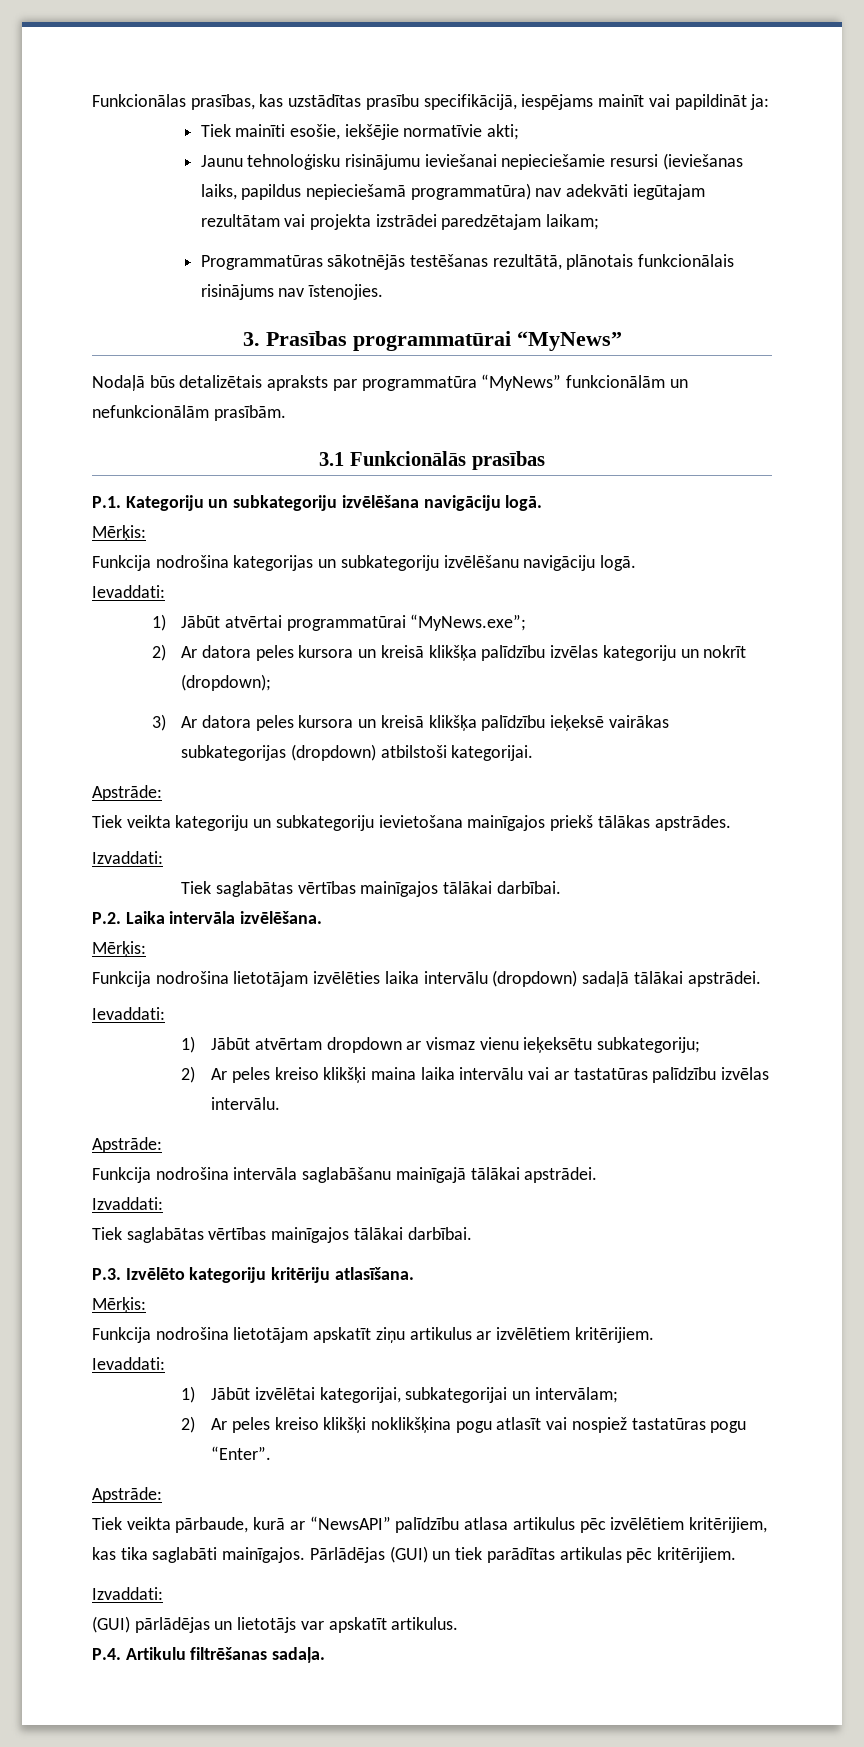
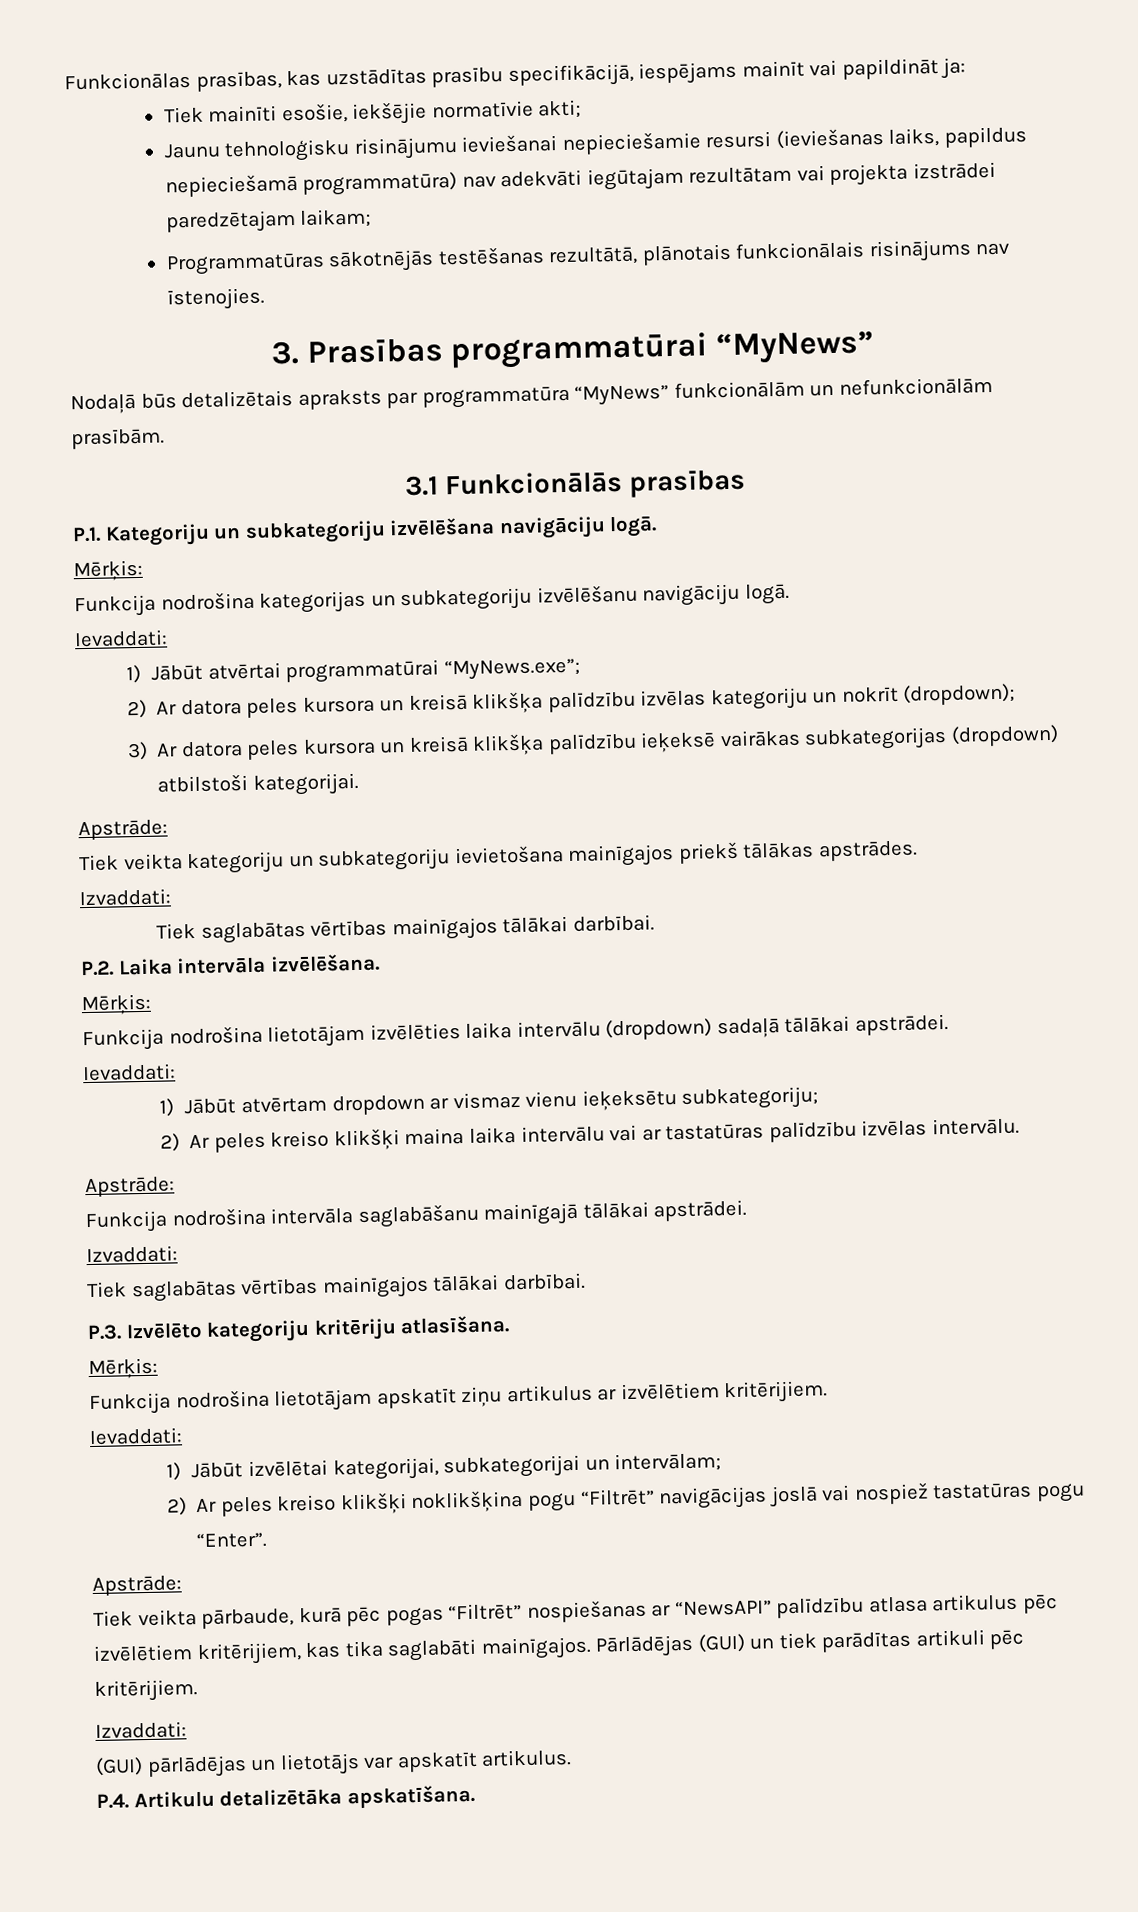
- 2) Ar peles kreiso klikšķi noklikšķina pogu atlasīt vai nospiež tastatūras pogu “Enter”.
+ 2) Ar peles kreiso klikšķi noklikšķina pogu “Filtrēt” navigācijas joslā vai nospiež tastatūras pogu “Enter”.
- Tiek veikta pārbaude, kurā ar “NewsAPI” palīdzību atlasa artikulus pēc izvēlētiem kritērijiem, kas tika saglabāti mainīgajos.
+ Tiek veikta pārbaude, kurā pēc pogas “Filtrēt” nospiešanas ar “NewsAPI” palīdzību atlasa artikulus pēc izvēlētiem kritērijiem, kas tika saglabāti mainīgajos.
- Pārlādējas (GUI) un tiek parādītas artikulas pēc kritērijiem.
+ Pārlādējas (GUI) un tiek parādītas artikuli pēc kritērijiem.
- P.4. Artikulu filtrēšanas sadaļa.
+ P.4. Artikulu detalizētāka apskatīšana.

